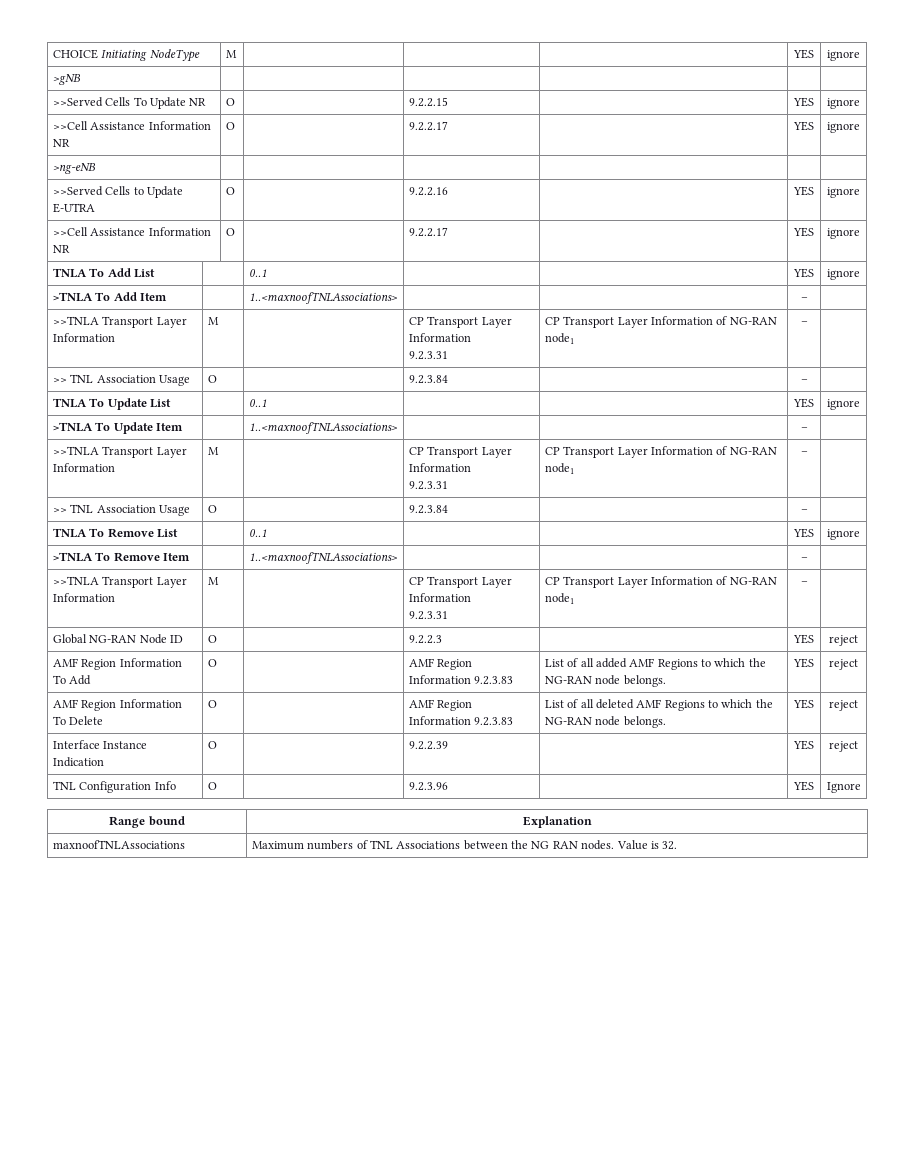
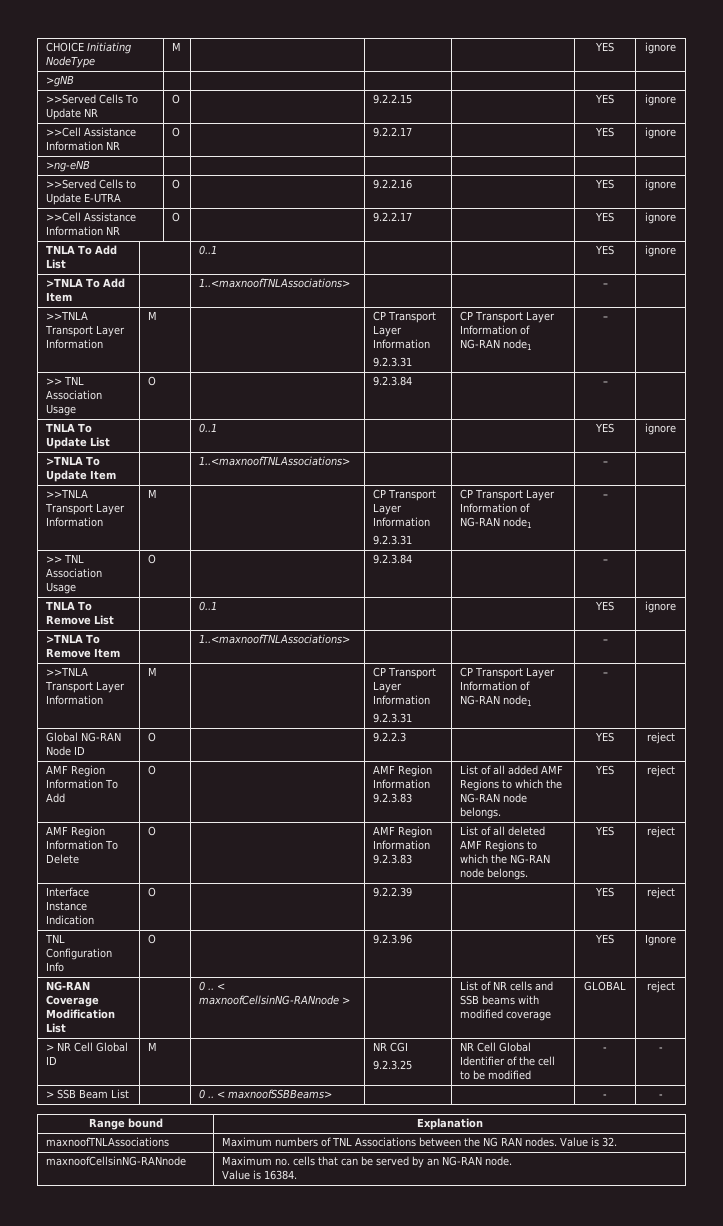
+ NG-RAN Coverage Modification List | | 0 .. < maxnoofCellsinNG-RANnode > | | List of NR cells and SSB beams with modified coverage | GLOBAL | reject
+ > NR Cell Global ID | M | | NR CGI
+ 9.2.3.25 | NR Cell Global Identifier of the cell to be modified | - | -
+ > SSB Beam List | | 0 .. < maxnoofSSBBeams> | | | - | -
+ maxnoofCellsinNG-RANnode | Maximum no. cells that can be served by an NG-RAN node.
+ Value is 16384.

